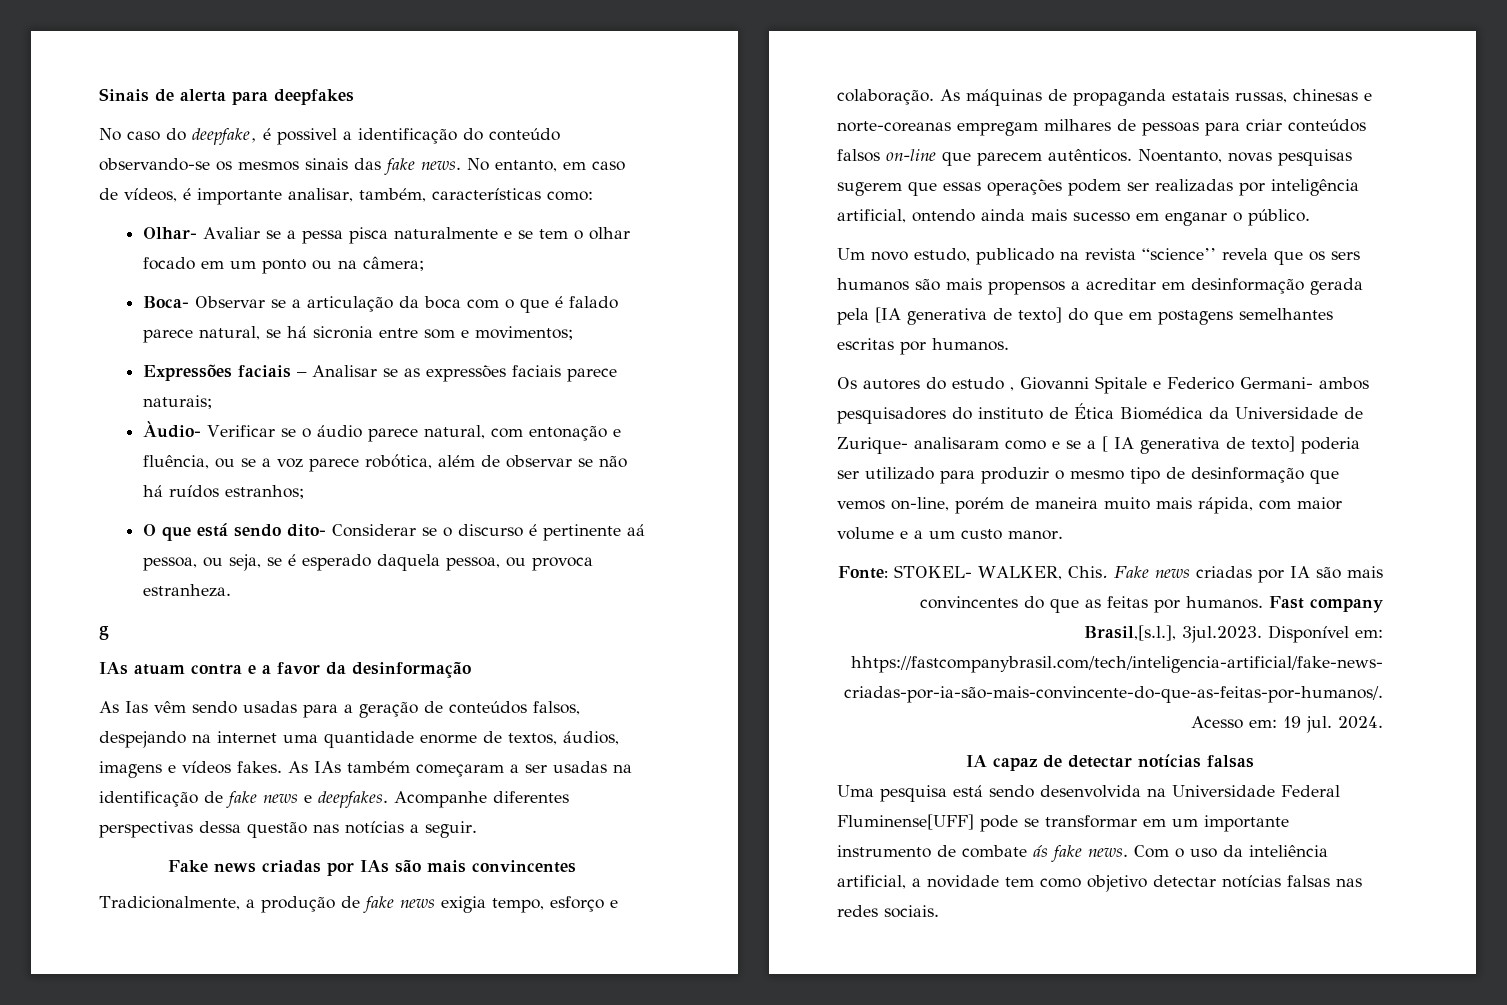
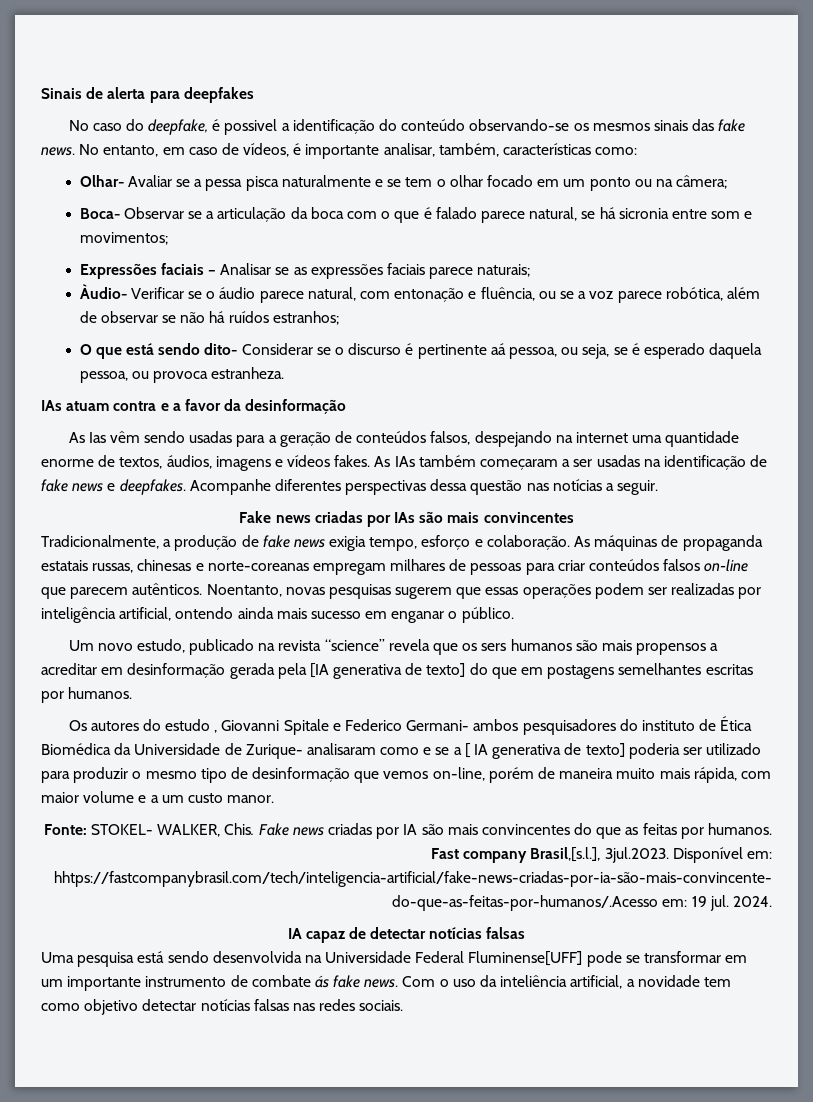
- g

